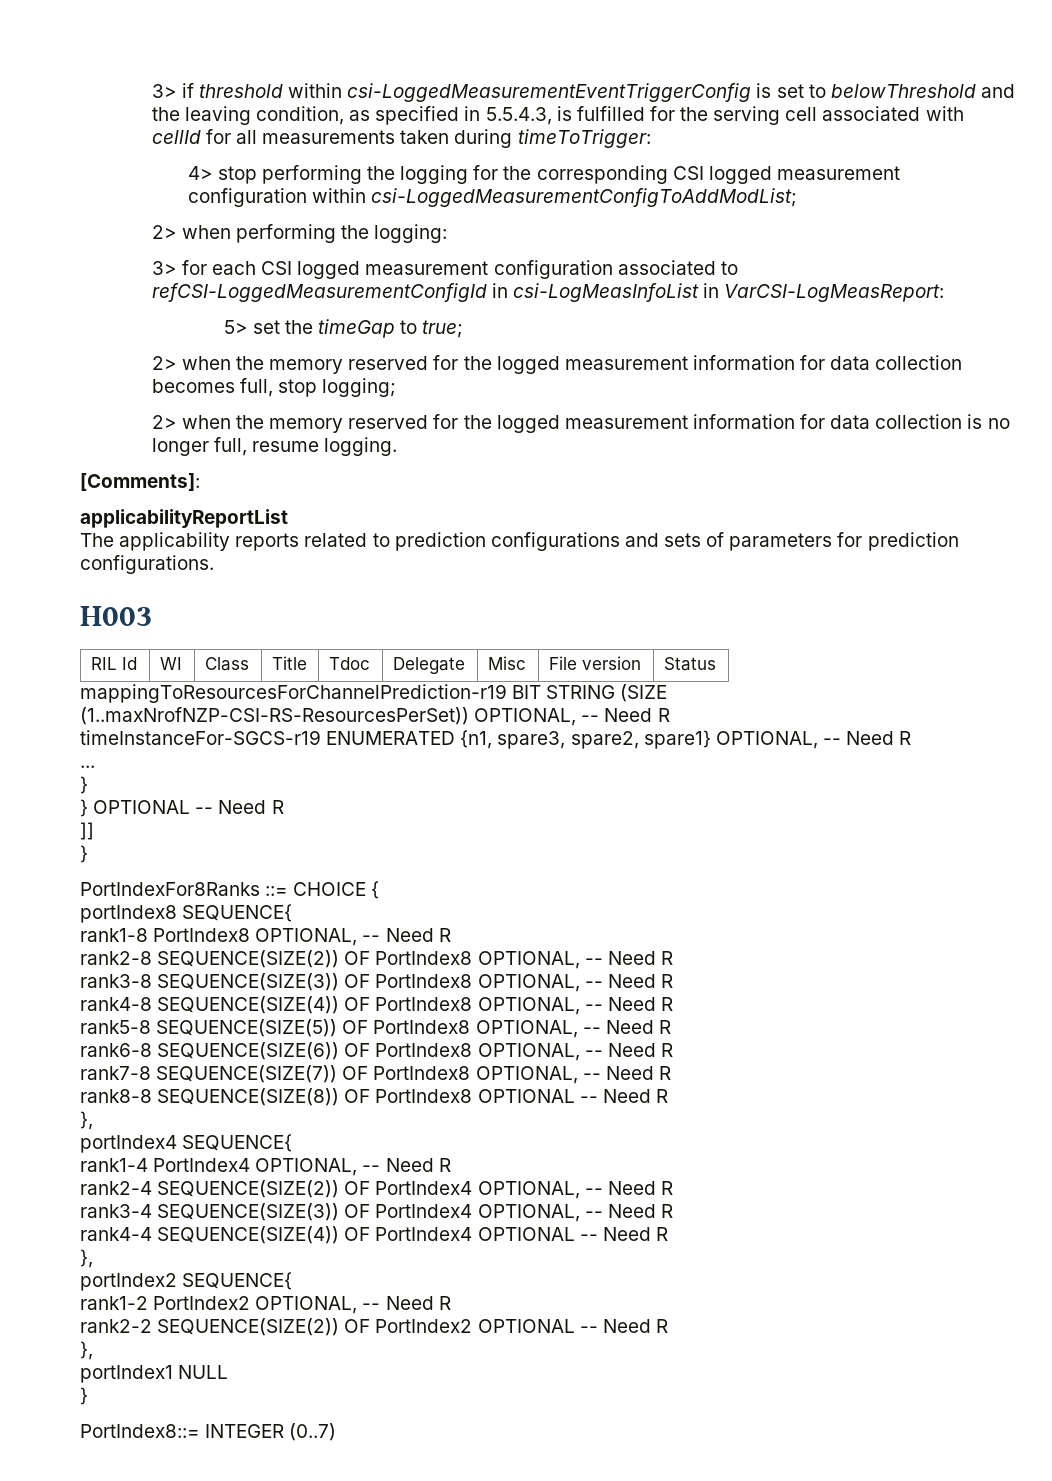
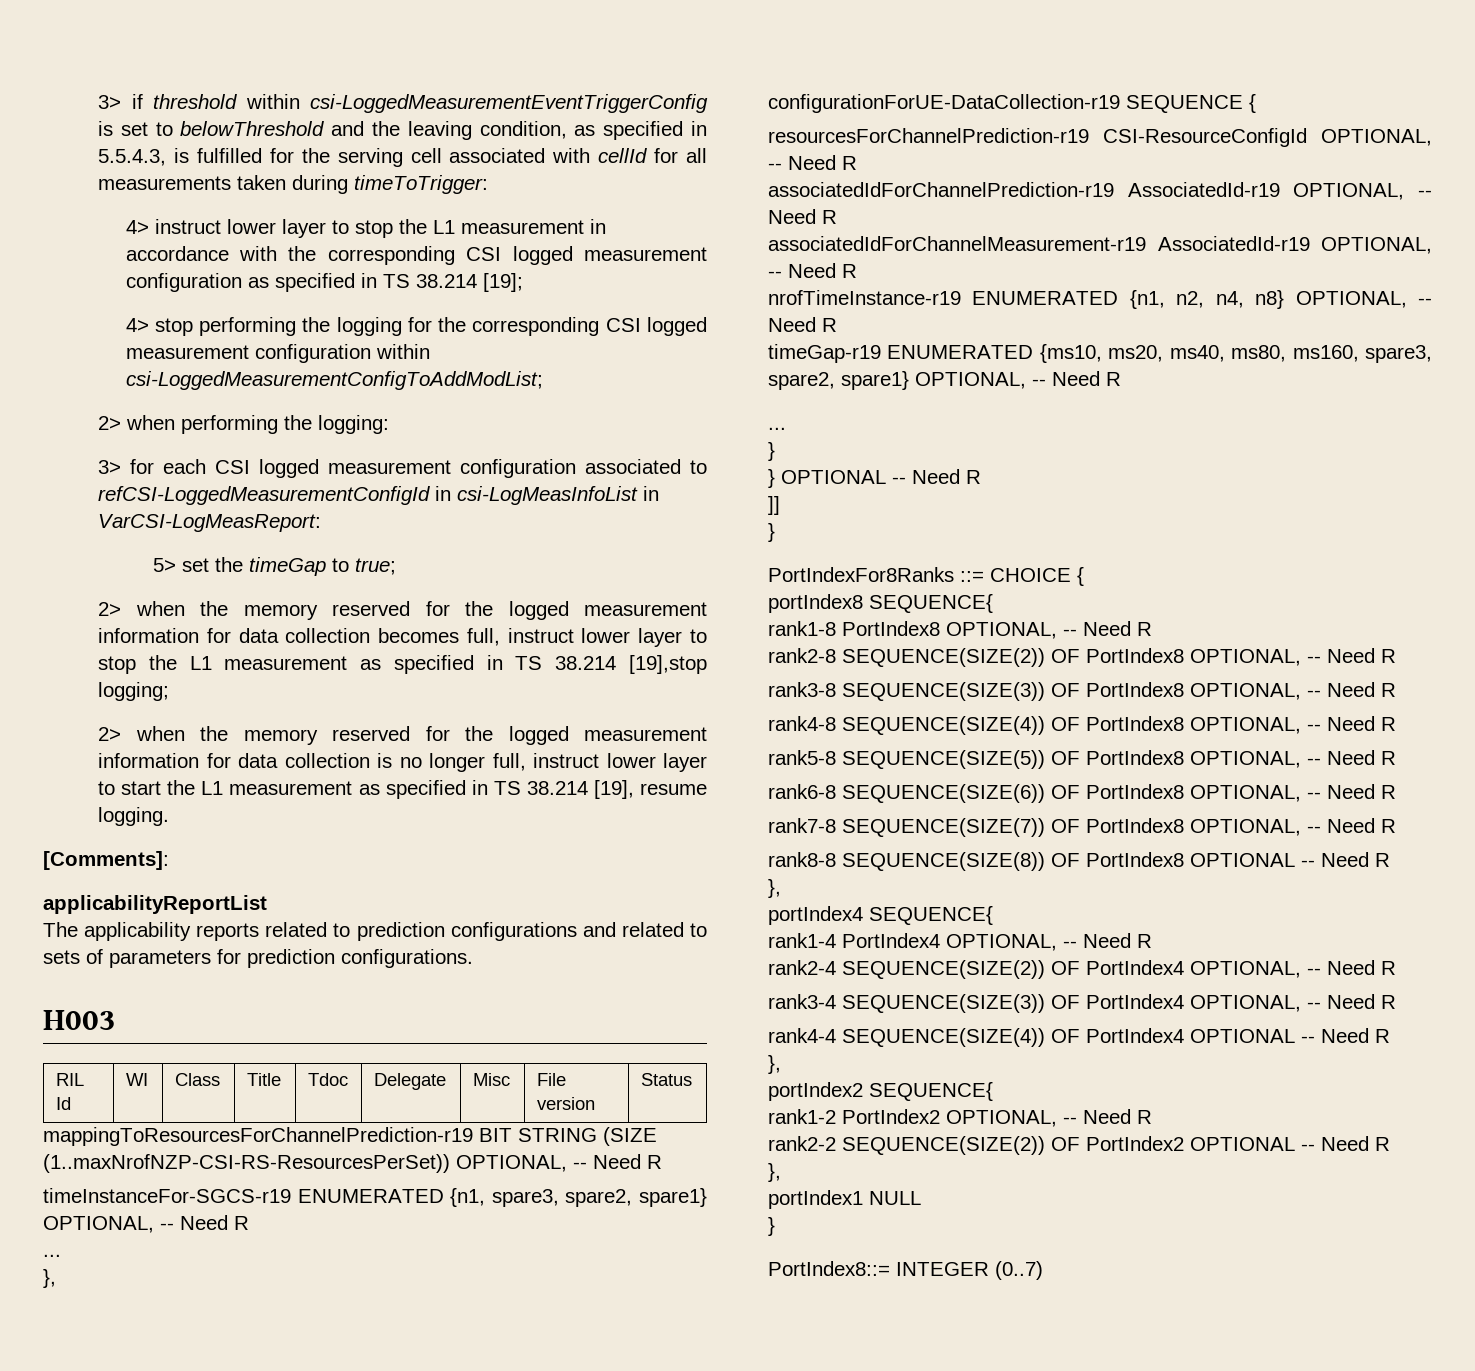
+ 4> instruct lower layer to stop the L1 measurement in accordance with the corresponding CSI logged measurement configuration as specified in TS 38.214 [19];
- 2> when the memory reserved for the logged measurement information for data collection becomes full, stop logging;
+ 2> when the memory reserved for the logged measurement information for data collection becomes full, instruct lower layer to stop the L1 measurement as specified in TS 38.214 [19],stop logging;
- 2> when the memory reserved for the logged measurement information for data collection is no longer full, resume logging.
+ 2> when the memory reserved for the logged measurement information for data collection is no longer full, instruct lower layer to start the L1 measurement as specified in TS 38.214 [19], resume logging.
- The applicability reports related to prediction configurations and sets of parameters for prediction configurations.
+ The applicability reports related to prediction configurations and related to sets of parameters for prediction configurations.
  timeInstanceFor-SGCS-r19 ENUMERATED {n1, spare3, spare2, spare1} OPTIONAL, -- Need R
+ ...
+ },
+ configurationForUE-DataCollection-r19 SEQUENCE {
+ resourcesForChannelPrediction-r19 CSI-ResourceConfigId OPTIONAL, -- Need R
+ associatedIdForChannelPrediction-r19 AssociatedId-r19 OPTIONAL, -- Need R
+ associatedIdForChannelMeasurement-r19 AssociatedId-r19 OPTIONAL, -- Need R
+ nrofTimeInstance-r19 ENUMERATED {n1, n2, n4, n8} OPTIONAL, -- Need R
+ timeGap-r19 ENUMERATED {ms10, ms20, ms40, ms80, ms160, spare3, spare2, spare1} OPTIONAL, -- Need R

